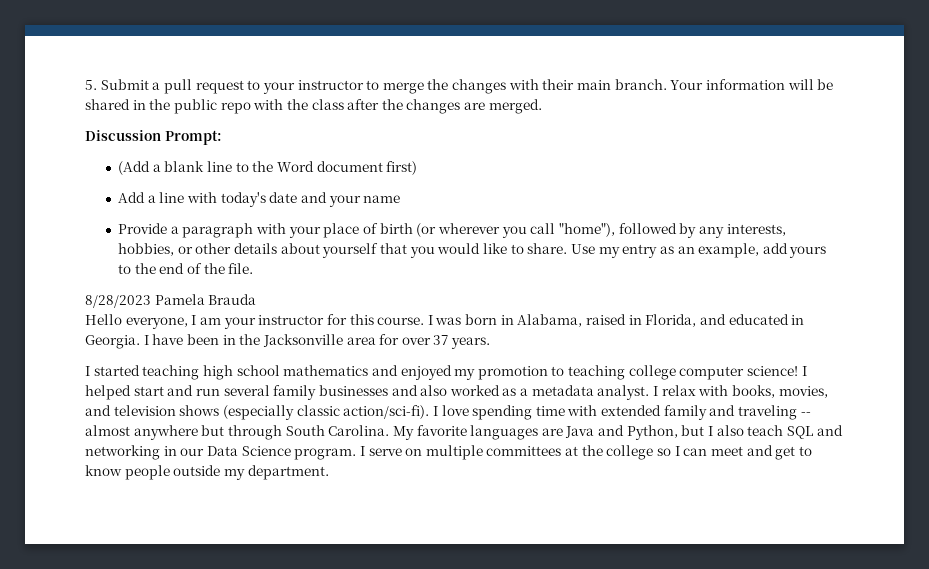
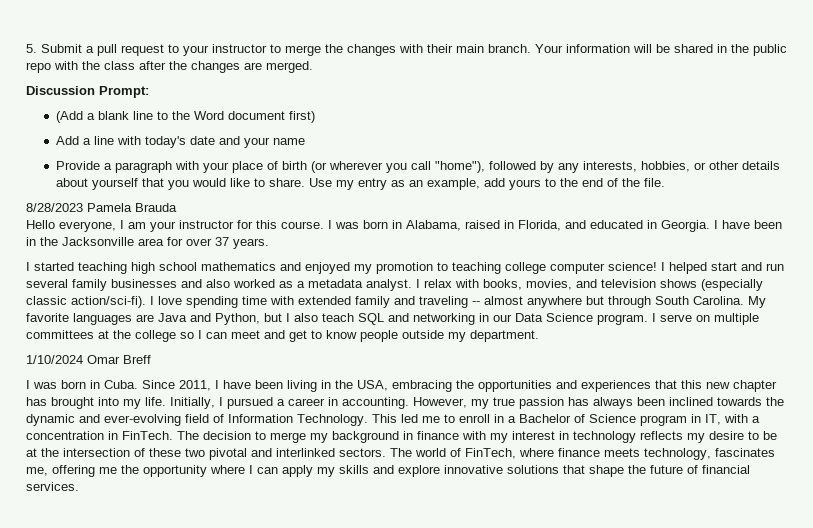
+ 1/10/2024 Omar Breff
+ I was born in Cuba. Since 2011, I have been living in the USA, embracing the opportunities and experiences that this new chapter has brought into my life. Initially, I pursued a career in accounting. However, my true passion has always been inclined towards the dynamic and ever-evolving field of Information Technology. This led me to enroll in a Bachelor of Science program in IT, with a concentration in FinTech. The decision to merge my background in finance with my interest in technology reflects my desire to be at the intersection of these two pivotal and interlinked sectors. The world of FinTech, where finance meets technology, fascinates me, offering me the opportunity where I can apply my skills and explore innovative solutions that shape the future of financial services.

